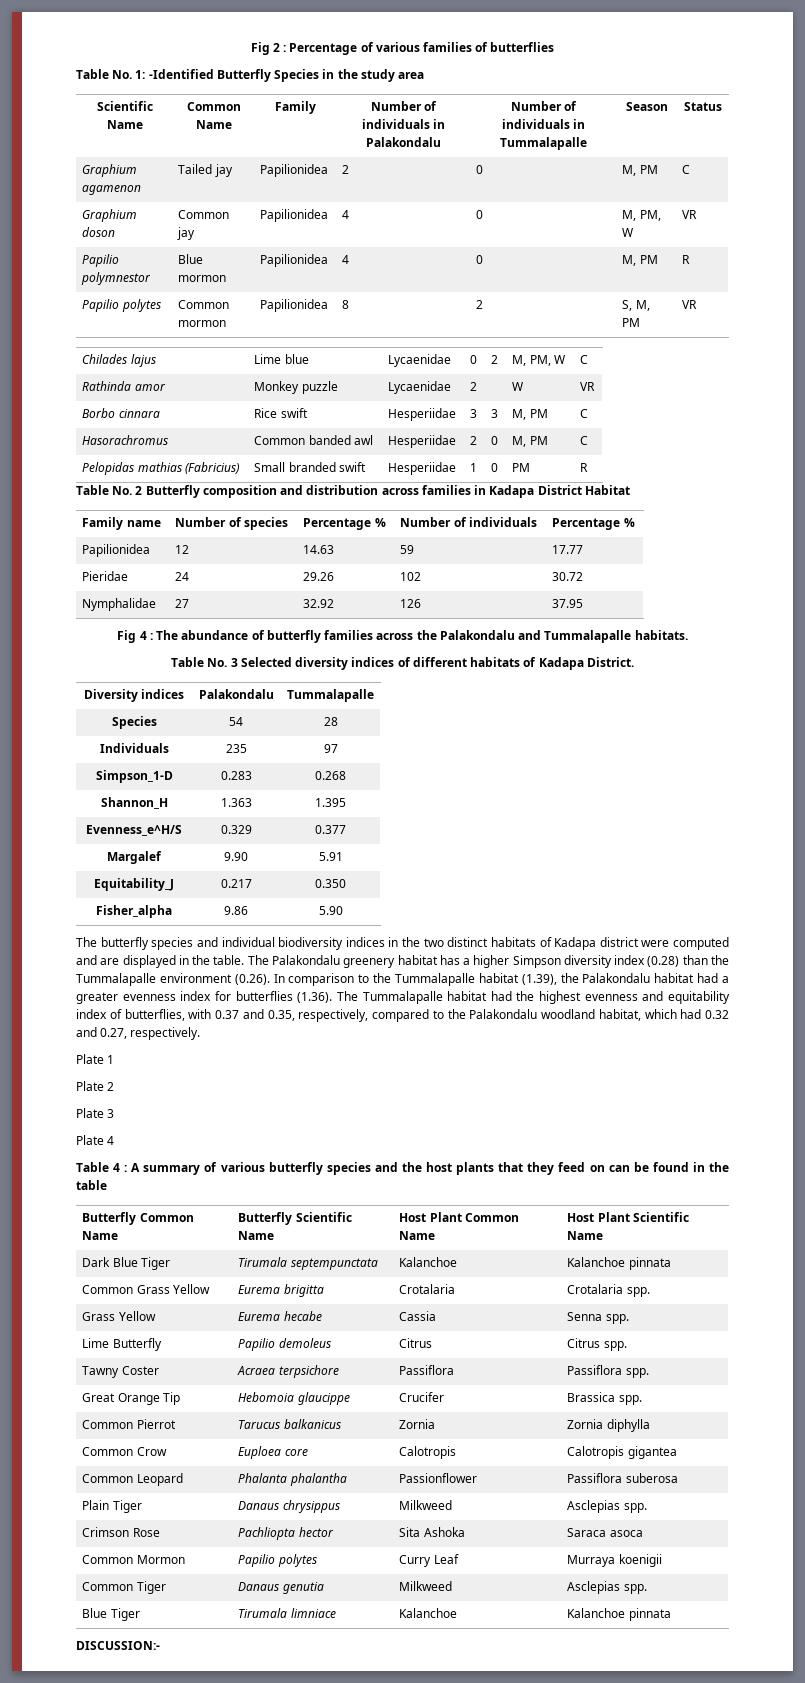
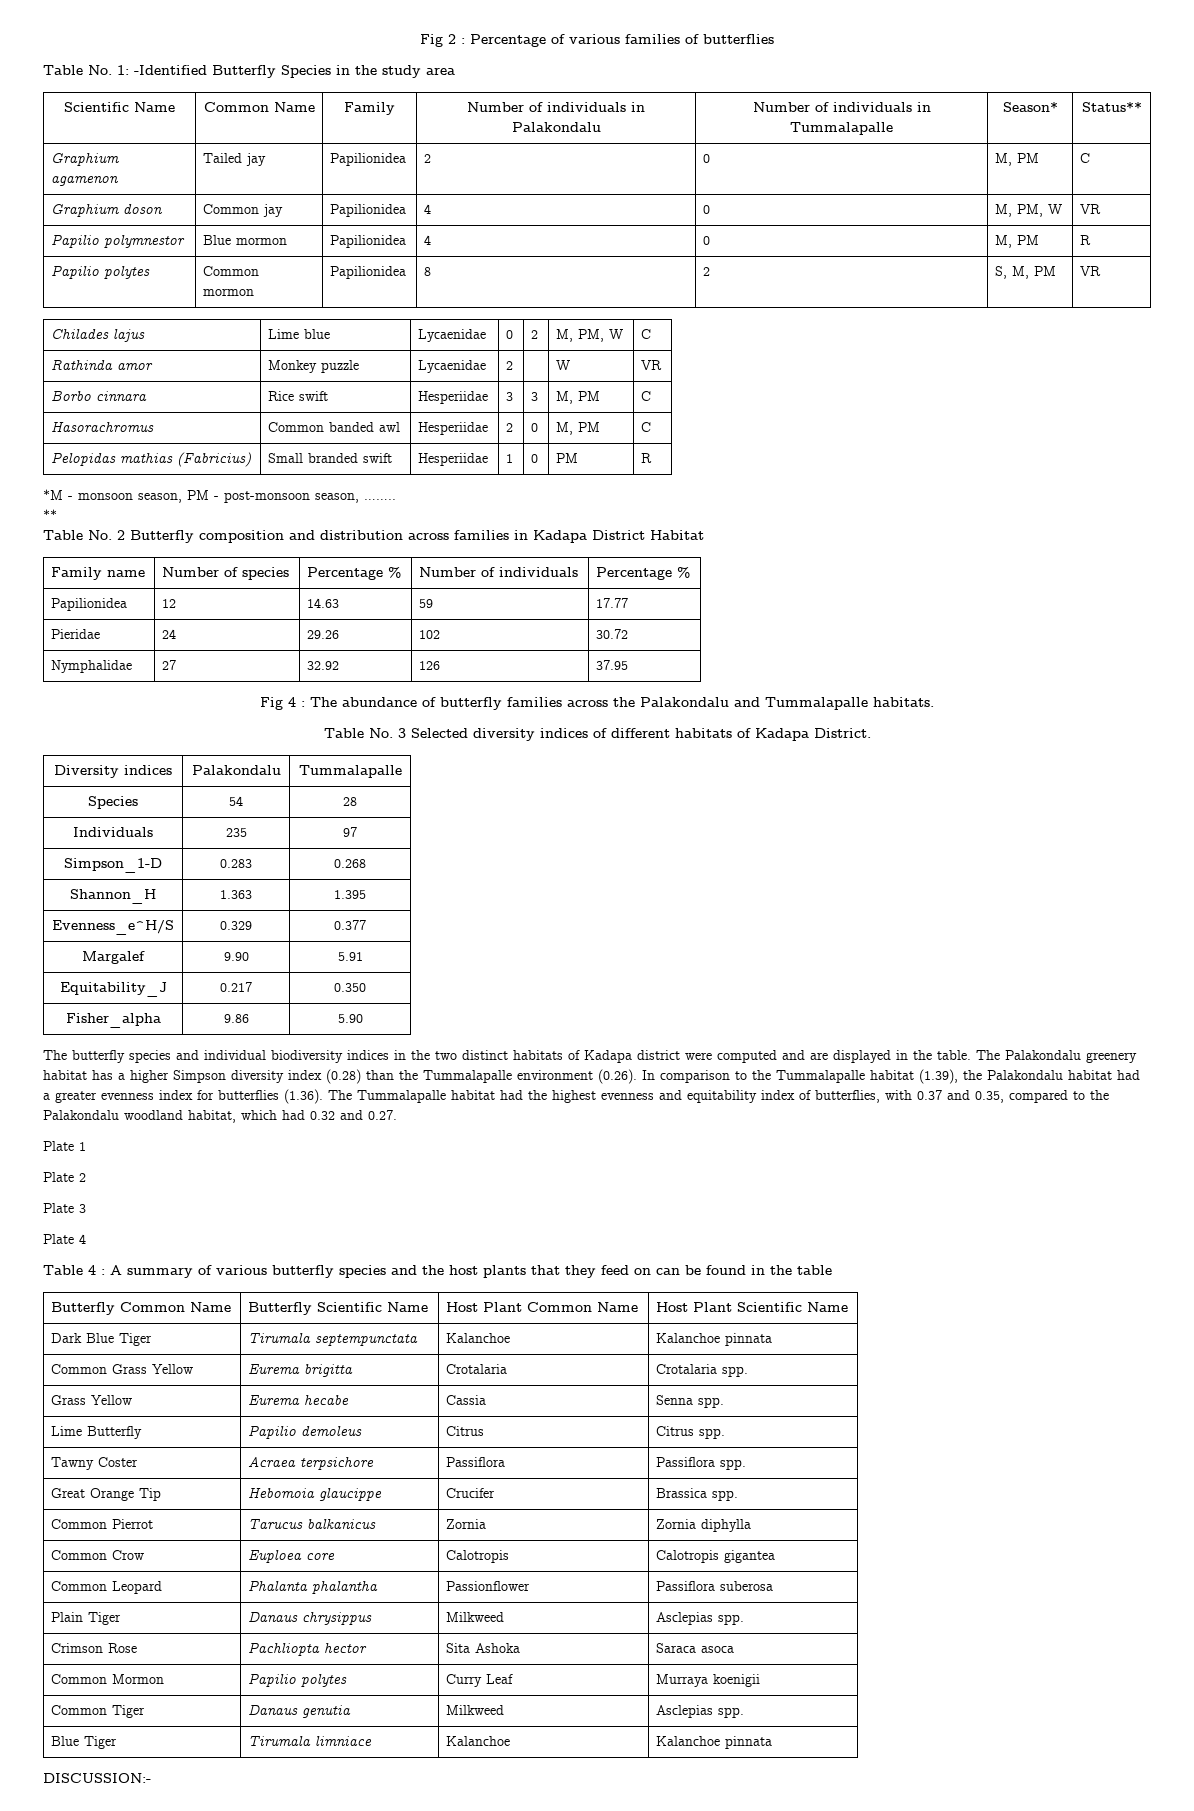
- Scientific Name | Common Name | Family | Number of individuals in Palakondalu | Number of individuals in Tummalapalle | Season | Status
+ Scientific Name | Common Name | Family | Number of individuals in Palakondalu | Number of individuals in Tummalapalle | Season* | Status**
+ *M - monsoon season, PM - post-monsoon season, ……..
+ **
- The Palakondalu greenery habitat has a higher Simpson diversity index (0.28) than the Tummalapalle environment (0.26). In comparison to the Tummalapalle habitat (1.39), the Palakondalu habitat had a greater evenness index for butterflies (1.36). The Tummalapalle habitat had the highest evenness and equitability index of butterflies, with 0.37 and 0.35, respectively, compared to the Palakondalu woodland habitat, which had 0.32 and 0.27, respectively.
+ The Palakondalu greenery habitat has a higher Simpson diversity index (0.28) than the Tummalapalle environment (0.26). In comparison to the Tummalapalle habitat (1.39), the Palakondalu habitat had a greater evenness index for butterflies (1.36). The Tummalapalle habitat had the highest evenness and equitability index of butterflies, with 0.37 and 0.35, compared to the Palakondalu woodland habitat, which had 0.32 and 0.27.

